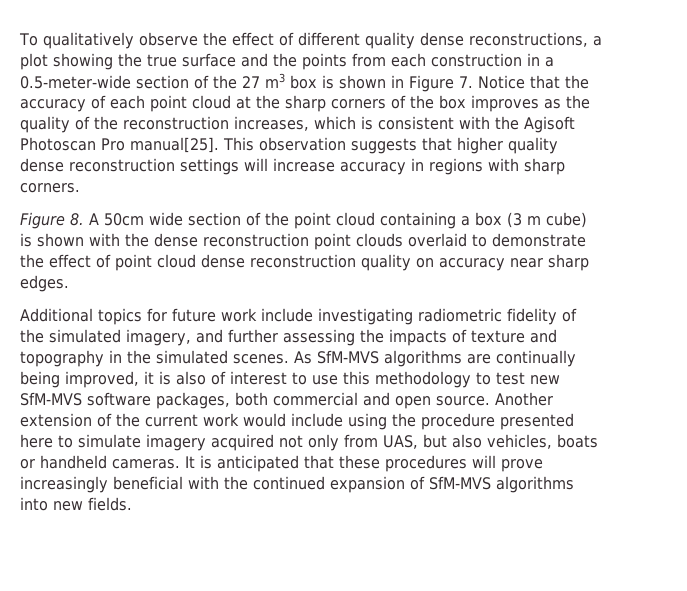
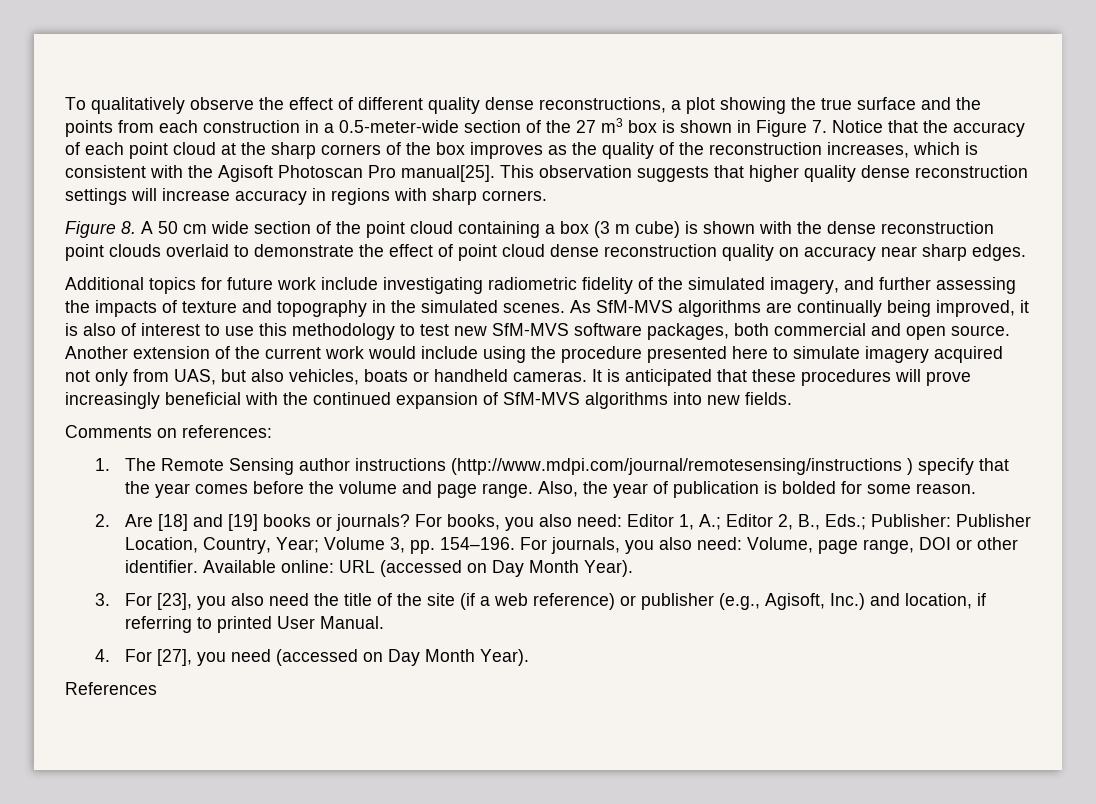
- Figure 8. A 50cm wide section of the point cloud containing a box (3 m cube) is shown with the dense reconstruction point clouds overlaid to demonstrate the effect of point cloud dense reconstruction quality on accuracy near sharp edges.
+ Figure 8. A 50 cm wide section of the point cloud containing a box (3 m cube) is shown with the dense reconstruction point clouds overlaid to demonstrate the effect of point cloud dense reconstruction quality on accuracy near sharp edges.
+ Comments on references:
+ 1. The Remote Sensing author instructions (http://www.mdpi.com/journal/remotesensing/instructions ) specify that the year comes before the volume and page range. Also, the year of publication is bolded for some reason.
+ 2. Are [18] and [19] books or journals? For books, you also need: Editor 1, A.; Editor 2, B., Eds.; Publisher: Publisher Location, Country, Year; Volume 3, pp. 154–196. For journals, you also need: Volume, page range, DOI or other identifier. Available online: URL (accessed on Day Month Year).
+ 3. For [23], you also need the title of the site (if a web reference) or publisher (e.g., Agisoft, Inc.) and location, if referring to printed User Manual.
+ 4. For [27], you need (accessed on Day Month Year).
+ References

